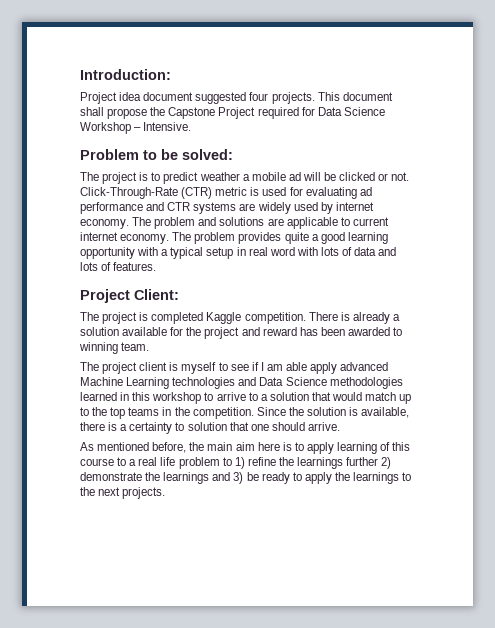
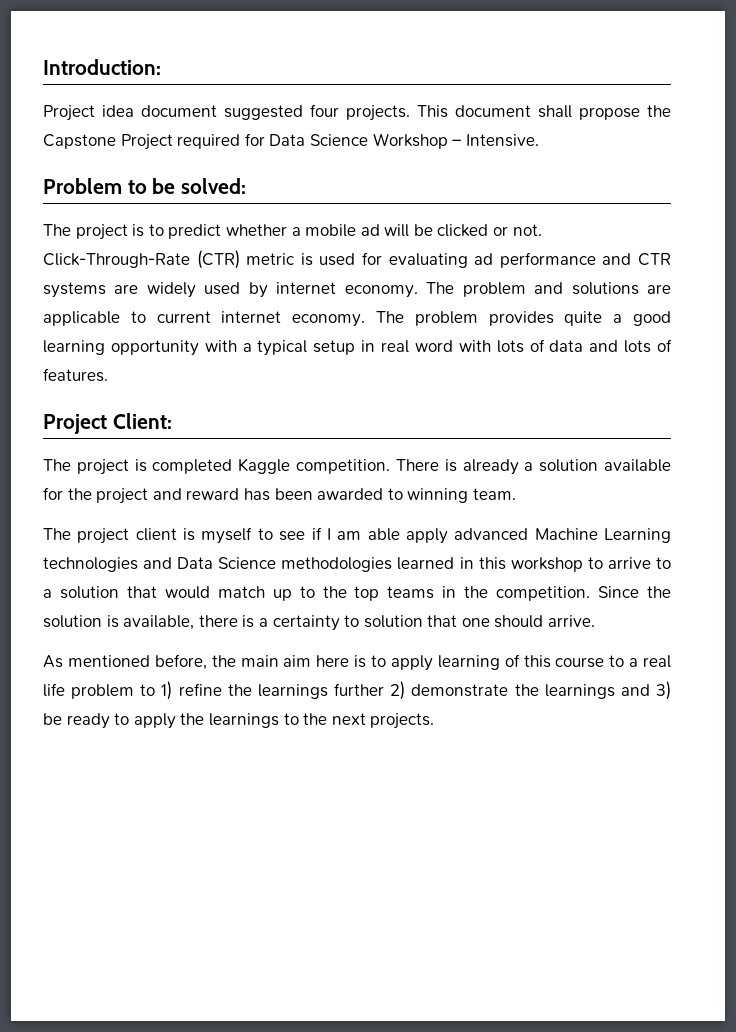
- The project is to predict weather a mobile ad will be clicked or not.
+ The project is to predict whether a mobile ad will be clicked or not.

